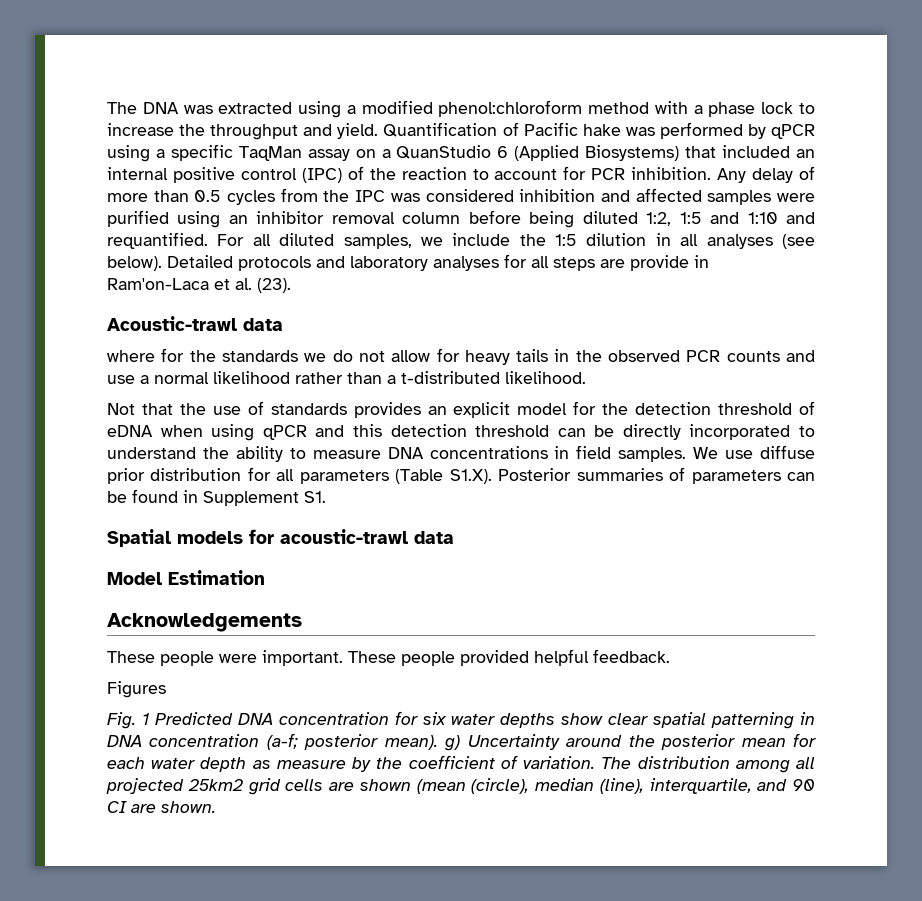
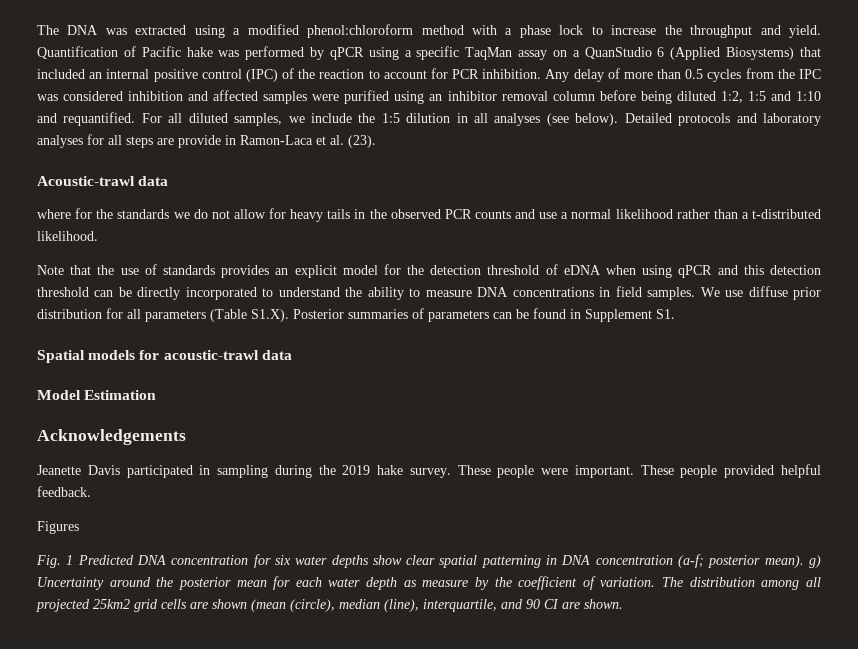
- Detailed protocols and laboratory analyses for all steps are provide in Ram'on-Laca et al. (23).
+ Detailed protocols and laboratory analyses for all steps are provide in Ramon-Laca et al. (23).
- Not that the use of standards provides an explicit model for the detection threshold of eDNA when using qPCR and this detection threshold can be directly incorporated to understand the ability to measure DNA concentrations in field samples.
+ Note that the use of standards provides an explicit model for the detection threshold of eDNA when using qPCR and this detection threshold can be directly incorporated to understand the ability to measure DNA concentrations in field samples.
+ Jeanette Davis participated in sampling during the 2019 hake survey.

